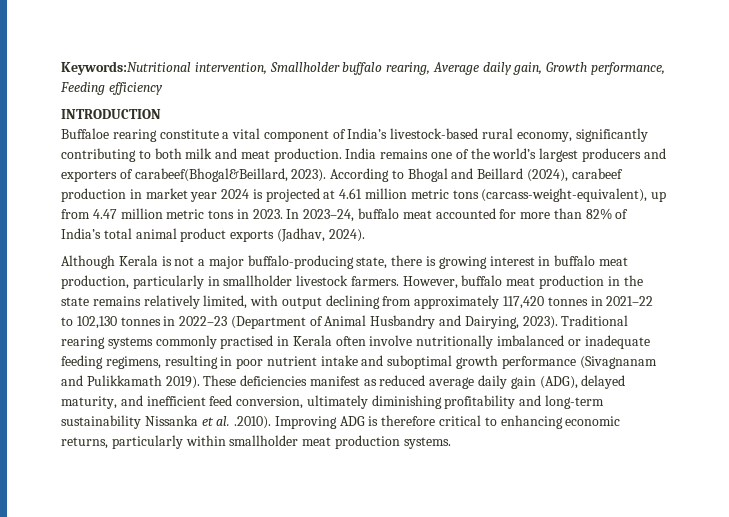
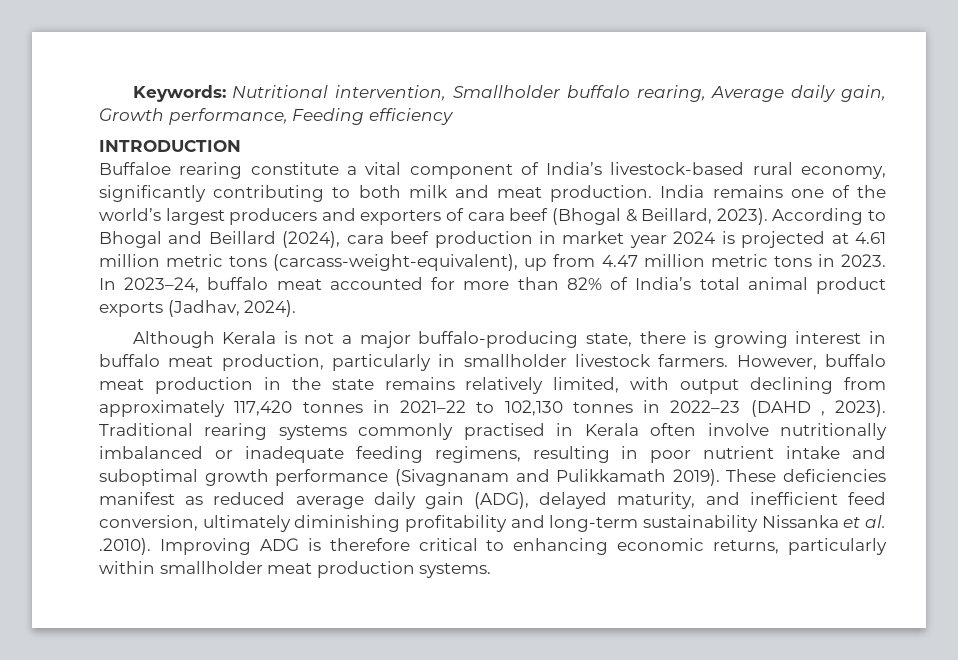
- Keywords:Nutritional intervention, Smallholder buffalo rearing, Average daily gain, Growth performance, Feeding efficiency
+ Keywords: Nutritional intervention, Smallholder buffalo rearing, Average daily gain, Growth performance, Feeding efficiency
- India remains one of the world’s largest producers and exporters of carabeef(Bhogal&Beillard, 2023).
+ India remains one of the world’s largest producers and exporters of cara beef (Bhogal & Beillard, 2023).
- According to Bhogal and Beillard (2024), carabeef production in market year 2024 is projected at 4.61 million metric tons (carcass-weight-equivalent), up from 4.47 million metric tons in 2023.
+ According to Bhogal and Beillard (2024), cara beef production in market year 2024 is projected at 4.61 million metric tons (carcass-weight-equivalent), up from 4.47 million metric tons in 2023.
- However, buffalo meat production in the state remains relatively limited, with output declining from approximately 117,420 tonnes in 2021–22 to 102,130 tonnes in 2022–23 (Department of Animal Husbandry and Dairying, 2023).
+ However, buffalo meat production in the state remains relatively limited, with output declining from approximately 117,420 tonnes in 2021–22 to 102,130 tonnes in 2022–23 (DAHD , 2023).

